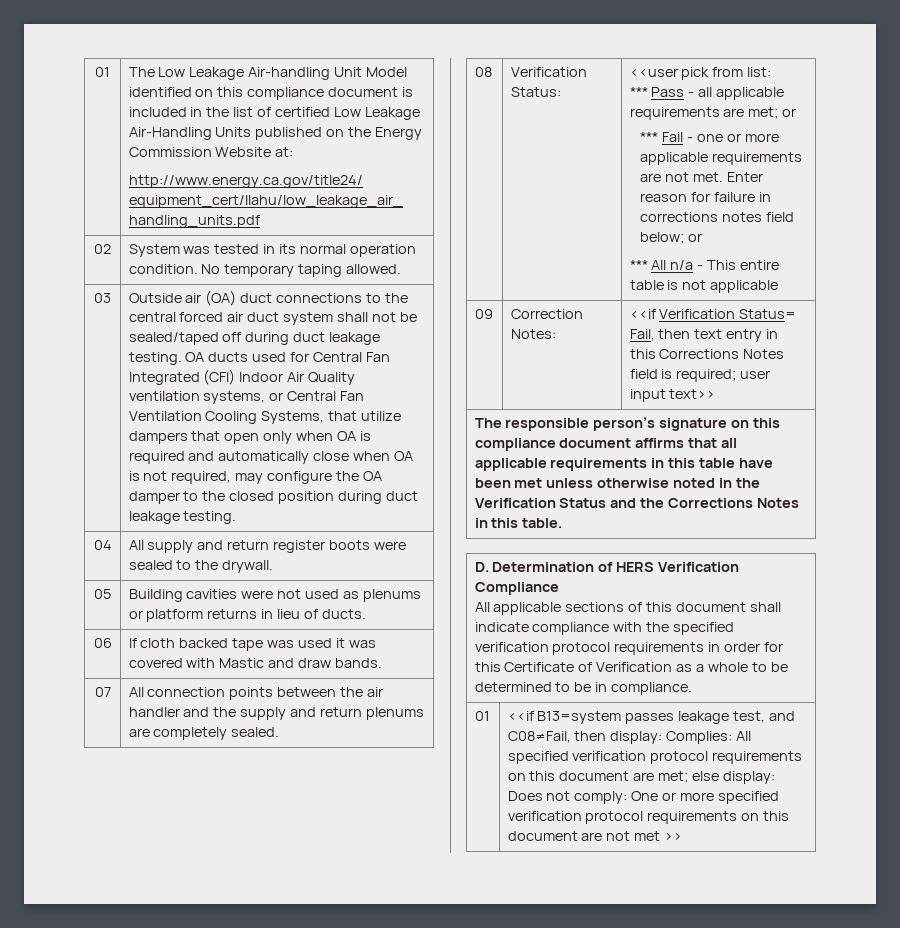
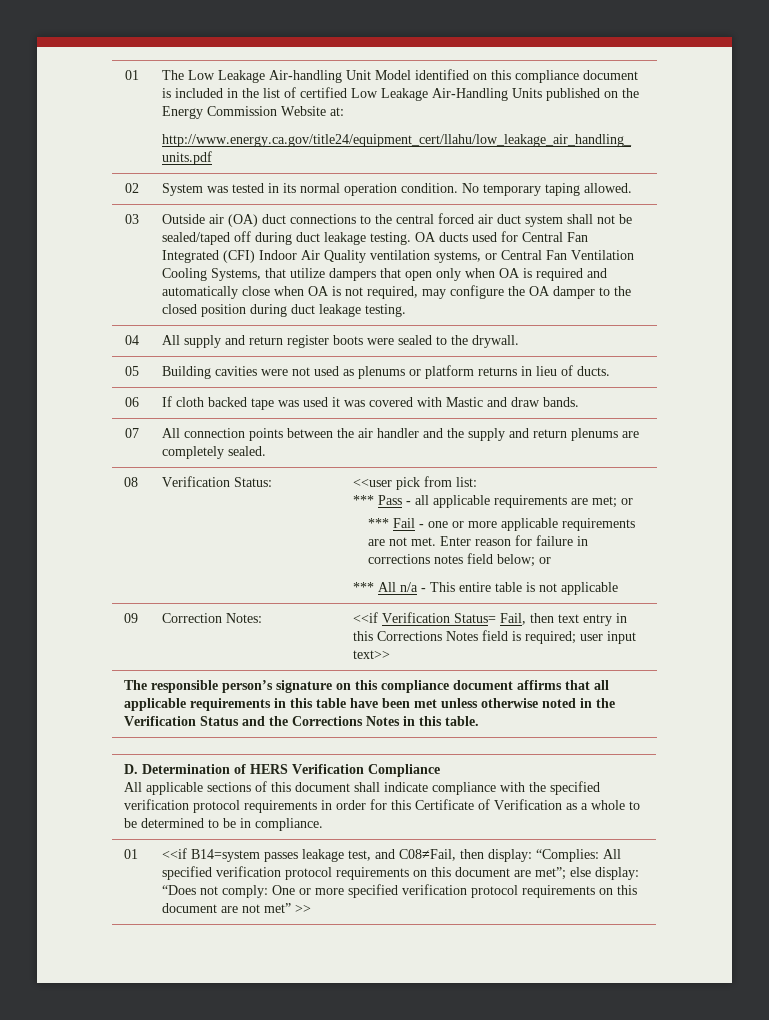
- 01 | <<if B13=system passes leakage test, and C08≠Fail, then display: Complies: All specified verification protocol requirements on this document are met; else display: Does not comply: One or more specified verification protocol requirements on this document are not met >>
+ 01 | <<if B14=system passes leakage test, and C08≠Fail, then display: “Complies: All specified verification protocol requirements on this document are met”; else display: “Does not comply: One or more specified verification protocol requirements on this document are not met” >>

